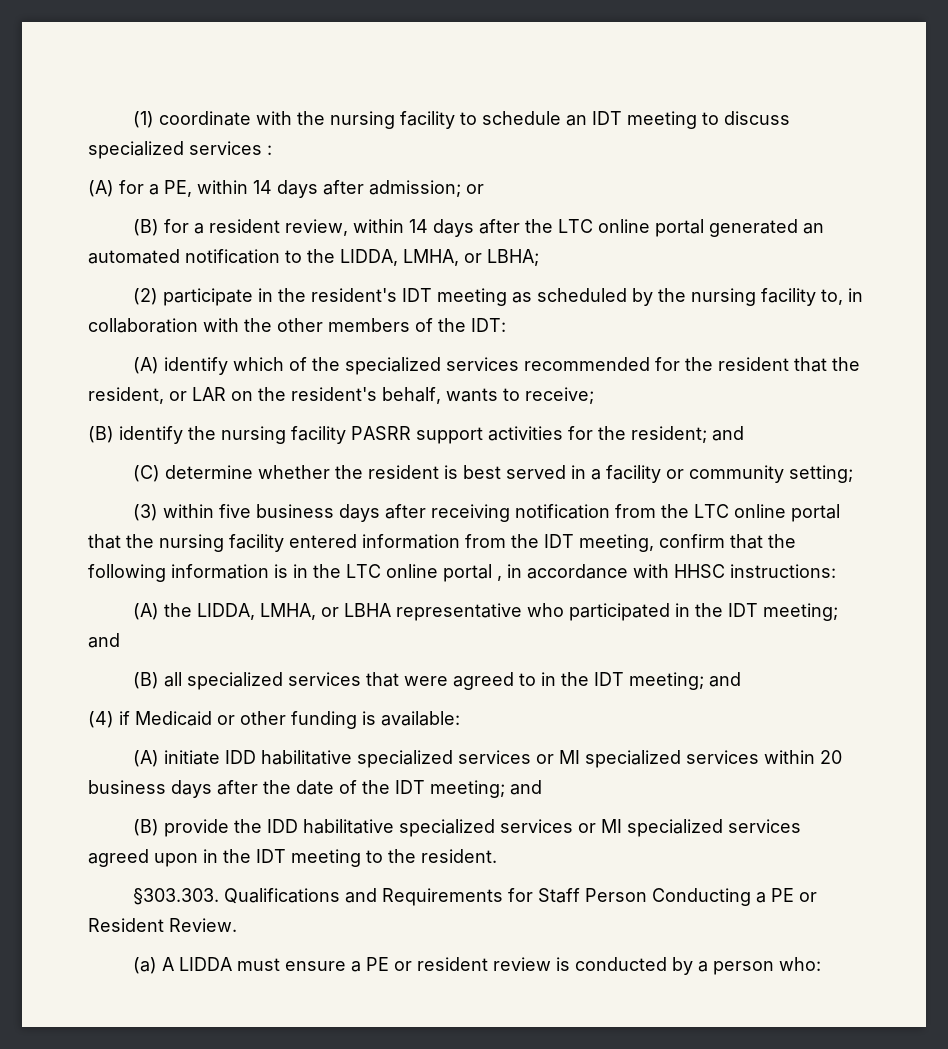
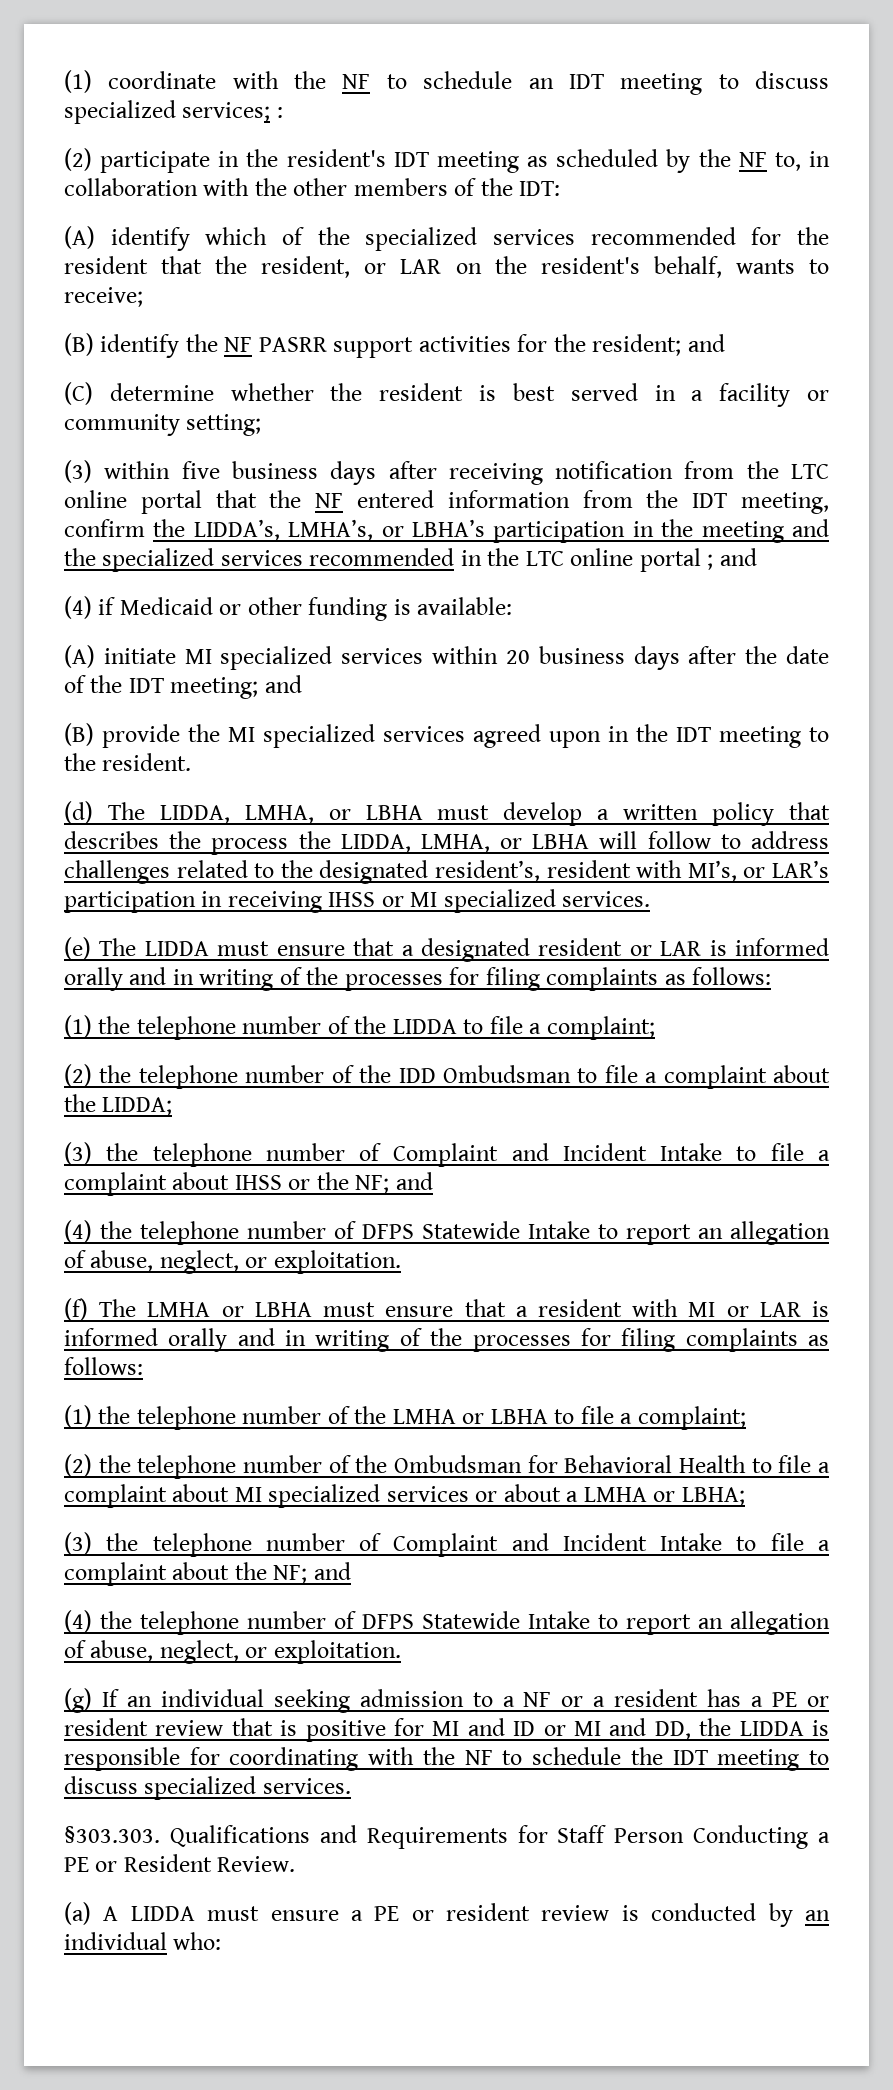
- (1) coordinate with the nursing facility to schedule an IDT meeting to discuss specialized services :
+ (1) coordinate with the NF to schedule an IDT meeting to discuss specialized services; :
- (A) for a PE, within 14 days after admission; or
- (B) for a resident review, within 14 days after the LTC online portal generated an automated notification to the LIDDA, LMHA, or LBHA;
- (2) participate in the resident's IDT meeting as scheduled by the nursing facility to, in collaboration with the other members of the IDT:
+ (2) participate in the resident's IDT meeting as scheduled by the NF to, in collaboration with the other members of the IDT:
- (B) identify the nursing facility PASRR support activities for the resident; and
+ (B) identify the NF PASRR support activities for the resident; and
- (3) within five business days after receiving notification from the LTC online portal that the nursing facility entered information from the IDT meeting, confirm that the following information is in the LTC online portal , in accordance with HHSC instructions:
- (A) the LIDDA, LMHA, or LBHA representative who participated in the IDT meeting; and
- (B) all specialized services that were agreed to in the IDT meeting; and
+ (3) within five business days after receiving notification from the LTC online portal that the NF entered information from the IDT meeting, confirm the LIDDA’s, LMHA’s, or LBHA’s participation in the meeting and the specialized services recommended in the LTC online portal ; and
- (A) initiate IDD habilitative specialized services or MI specialized services within 20 business days after the date of the IDT meeting; and
+ (A) initiate MI specialized services within 20 business days after the date of the IDT meeting; and
- (B) provide the IDD habilitative specialized services or MI specialized services agreed upon in the IDT meeting to the resident.
+ (B) provide the MI specialized services agreed upon in the IDT meeting to the resident.
+ (d) The LIDDA, LMHA, or LBHA must develop a written policy that describes the process the LIDDA, LMHA, or LBHA will follow to address challenges related to the designated resident’s, resident with MI’s, or LAR’s participation in receiving IHSS or MI specialized services.
+ (e) The LIDDA must ensure that a designated resident or LAR is informed orally and in writing of the processes for filing complaints as follows:
+ (1) the telephone number of the LIDDA to file a complaint;
+ (2) the telephone number of the IDD Ombudsman to file a complaint about the LIDDA;
+ (3) the telephone number of Complaint and Incident Intake to file a complaint about IHSS or the NF; and
+ (4) the telephone number of DFPS Statewide Intake to report an allegation of abuse, neglect, or exploitation.
+ (f) The LMHA or LBHA must ensure that a resident with MI or LAR is informed orally and in writing of the processes for filing complaints as follows:
+ (1) the telephone number of the LMHA or LBHA to file a complaint;
+ (2) the telephone number of the Ombudsman for Behavioral Health to file a complaint about MI specialized services or about a LMHA or LBHA;
+ (3) the telephone number of Complaint and Incident Intake to file a complaint about the NF; and
+ (4) the telephone number of DFPS Statewide Intake to report an allegation of abuse, neglect, or exploitation.
+ (g) If an individual seeking admission to a NF or a resident has a PE or resident review that is positive for MI and ID or MI and DD, the LIDDA is responsible for coordinating with the NF to schedule the IDT meeting to discuss specialized services.
- (a) A LIDDA must ensure a PE or resident review is conducted by a person who:
+ (a) A LIDDA must ensure a PE or resident review is conducted by an individual who:

